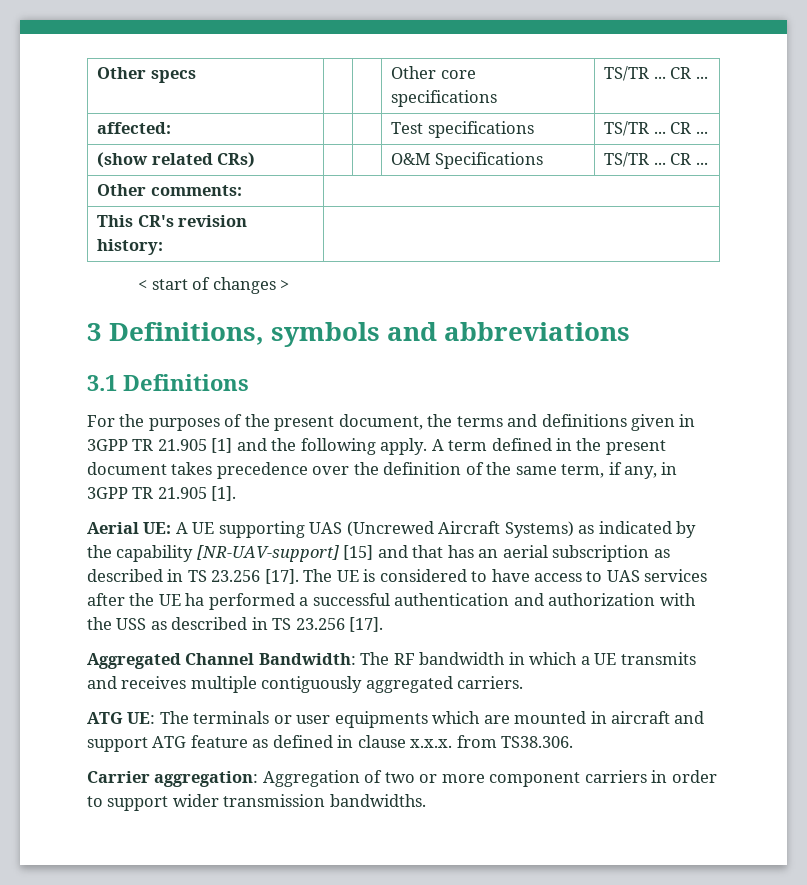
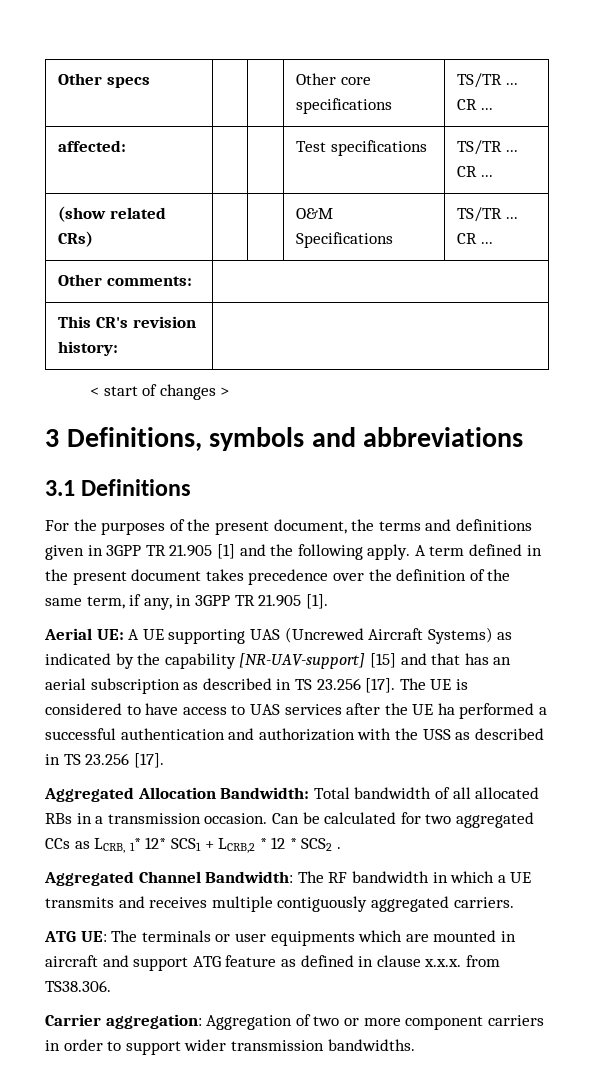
+ Aggregated Allocation Bandwidth: Total bandwidth of all allocated RBs in a transmission occasion. Can be calculated for two aggregated CCs as LCRB, 1* 12* SCS1 + LCRB,2 * 12 * SCS2 .

